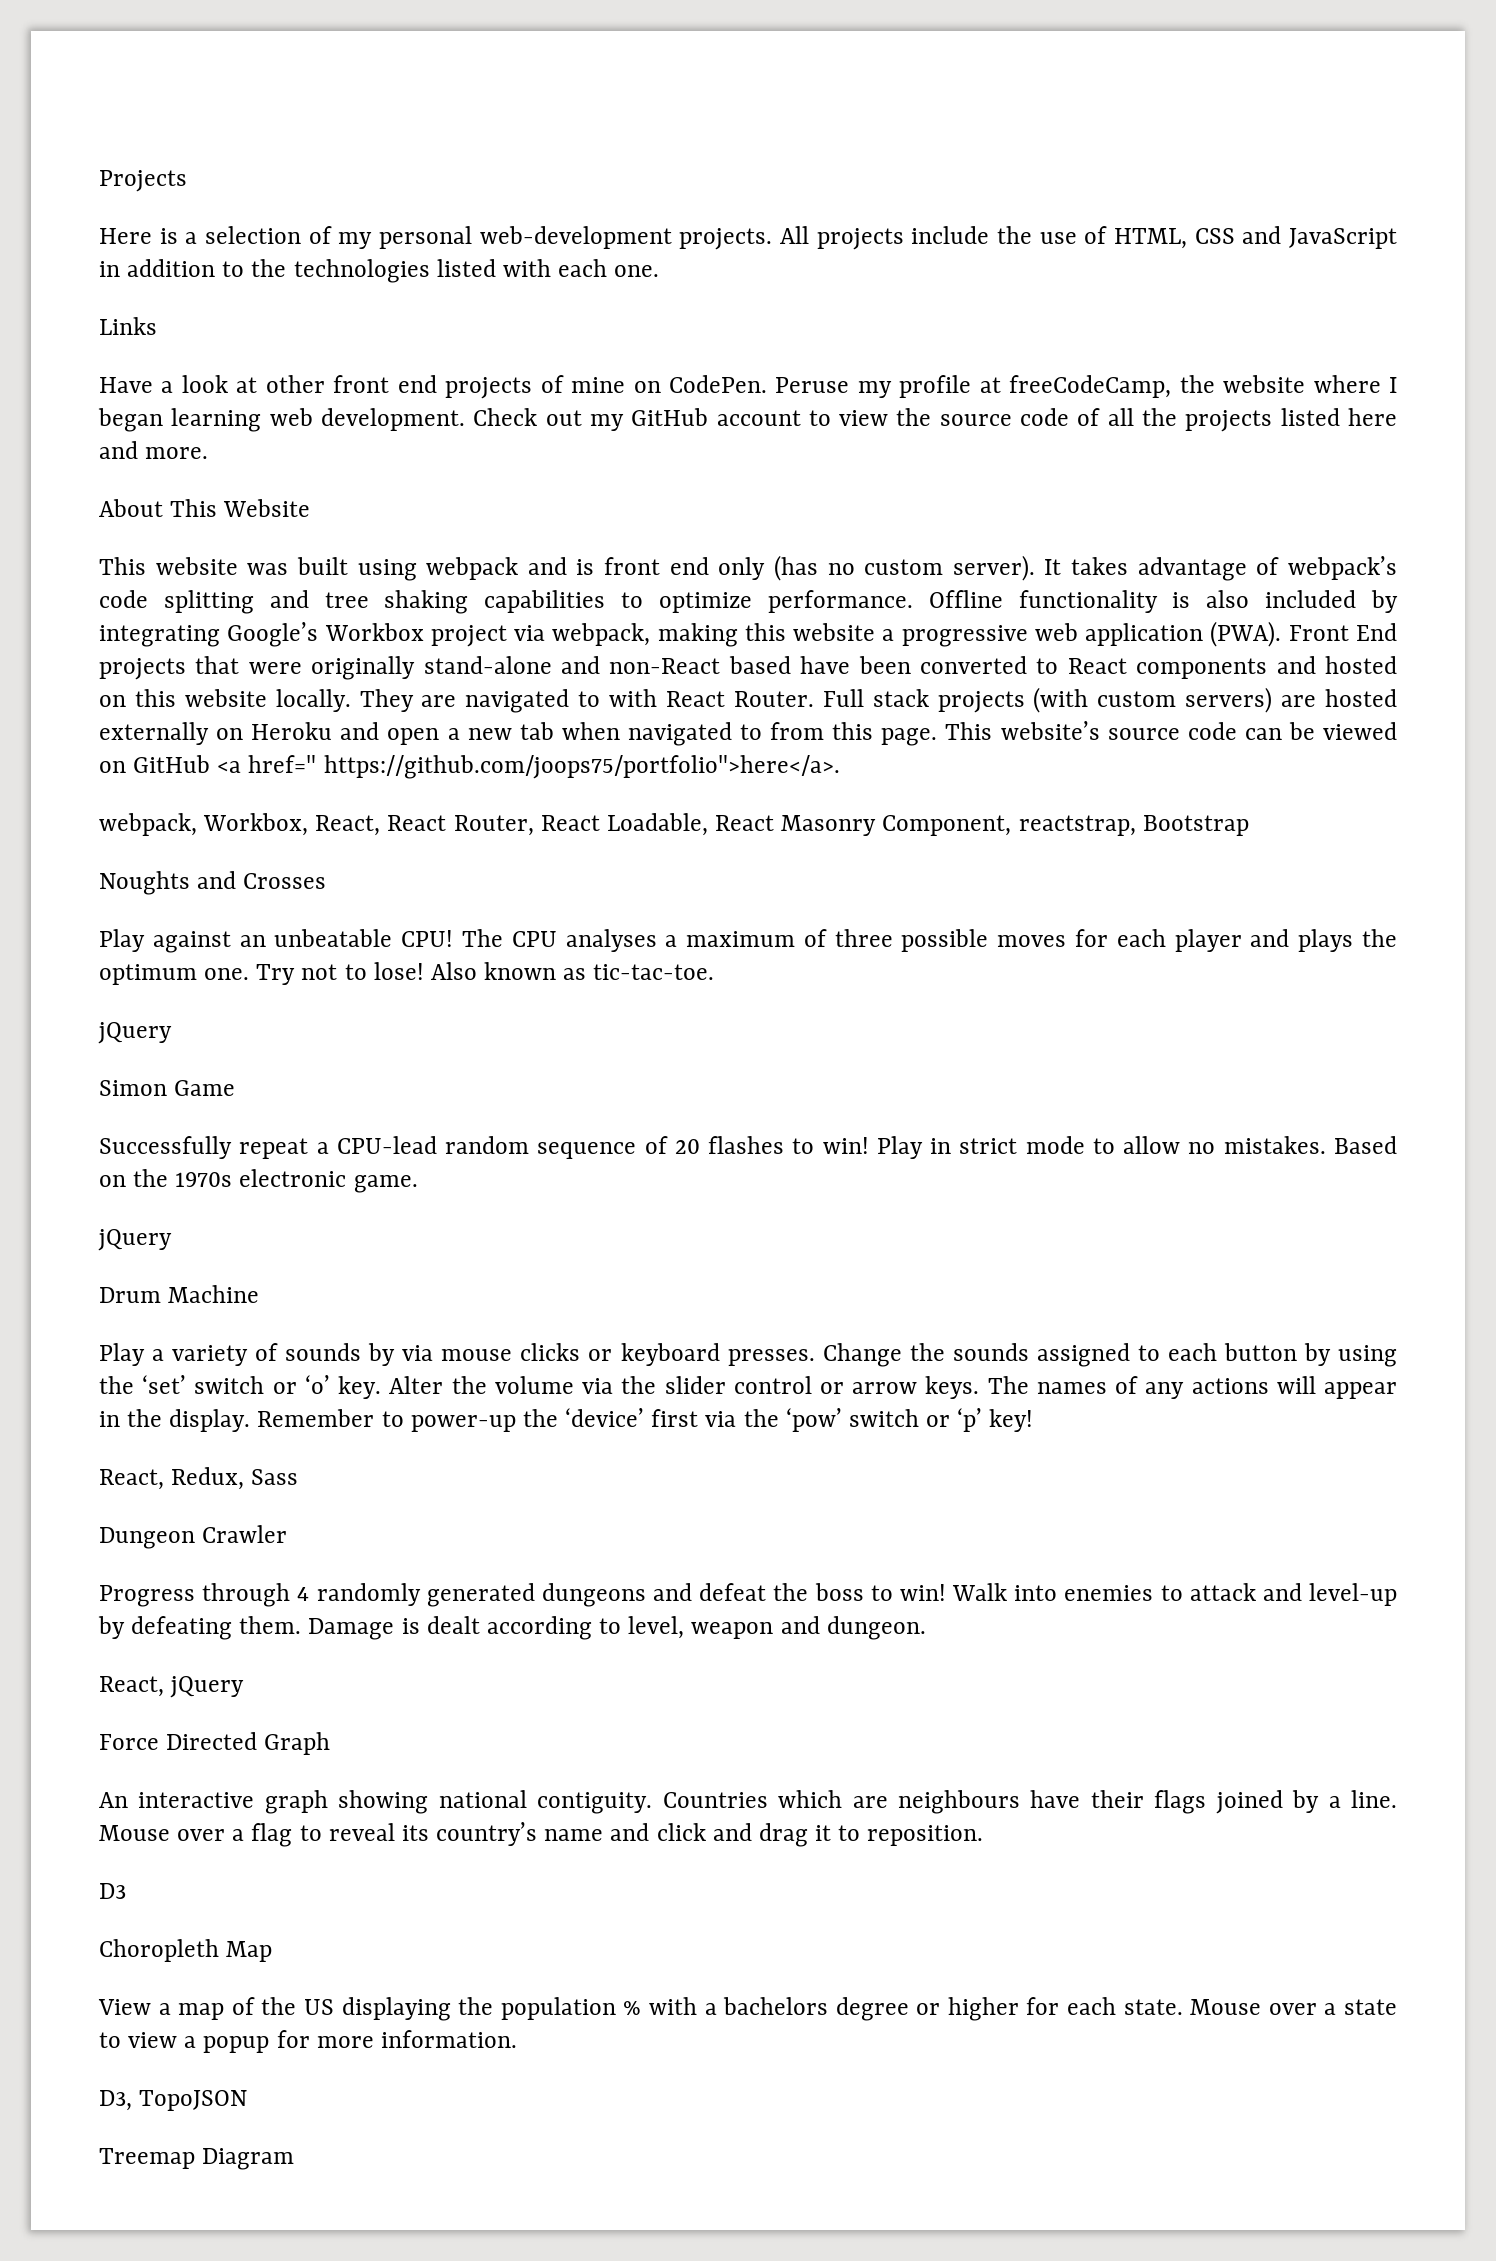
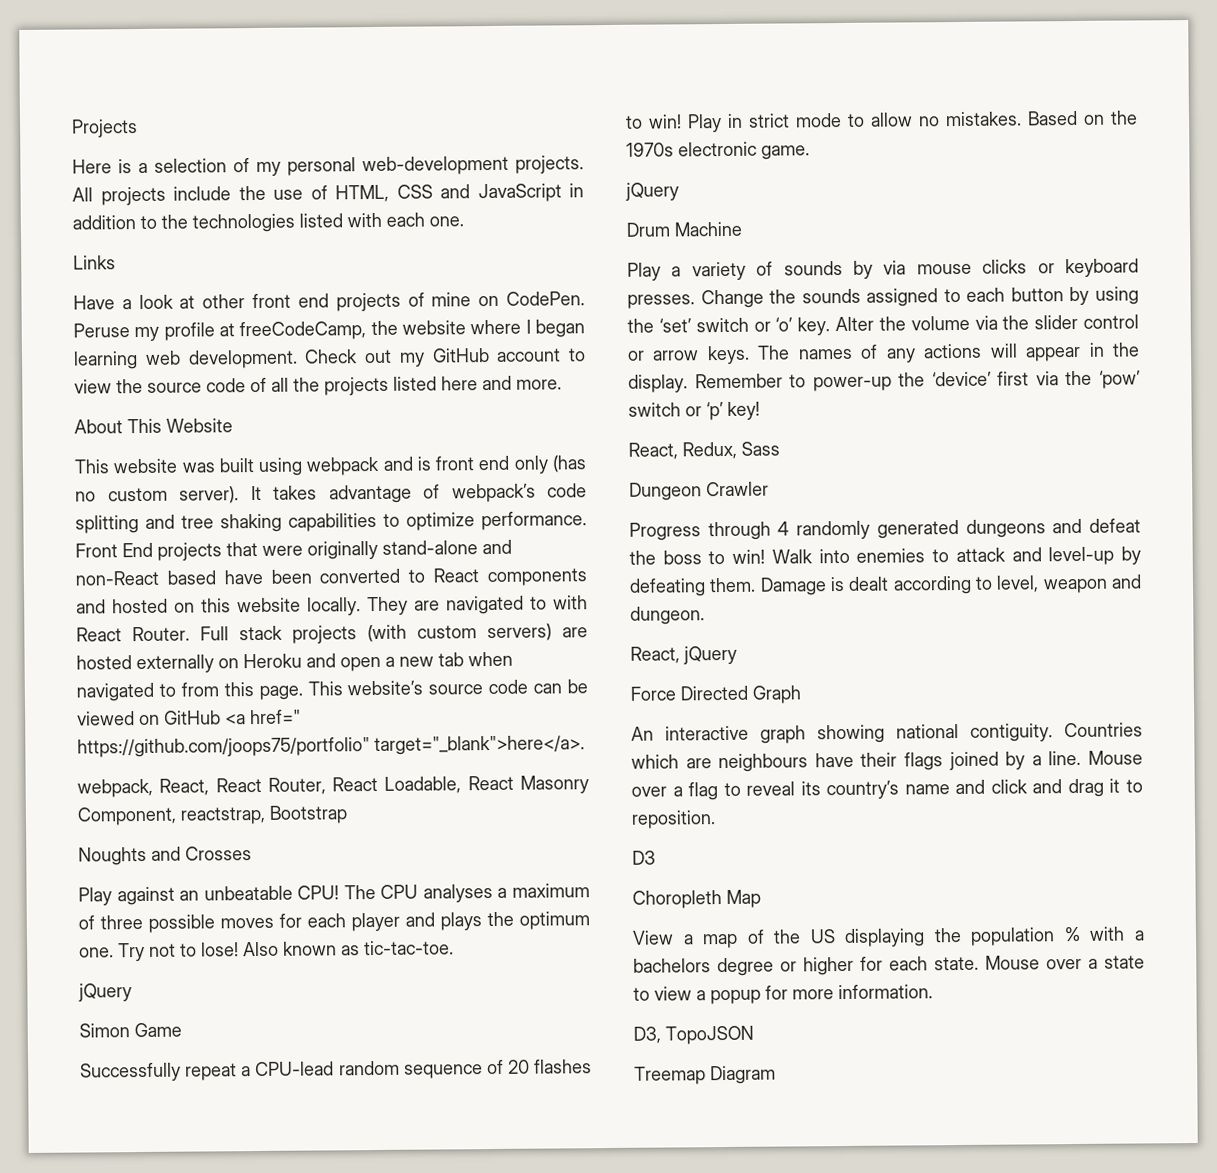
- Offline functionality is also included by integrating Google’s Workbox project via webpack, making this website a progressive web application (PWA).
- This website’s source code can be viewed on GitHub <a href=" https://github.com/joops75/portfolio">here</a>.
- webpack, Workbox, React, React Router, React Loadable, React Masonry Component, reactstrap, Bootstrap
+ This website’s source code can be viewed on GitHub <a href=" https://github.com/joops75/portfolio" target="_blank">here</a>.
+ webpack, React, React Router, React Loadable, React Masonry Component, reactstrap, Bootstrap

